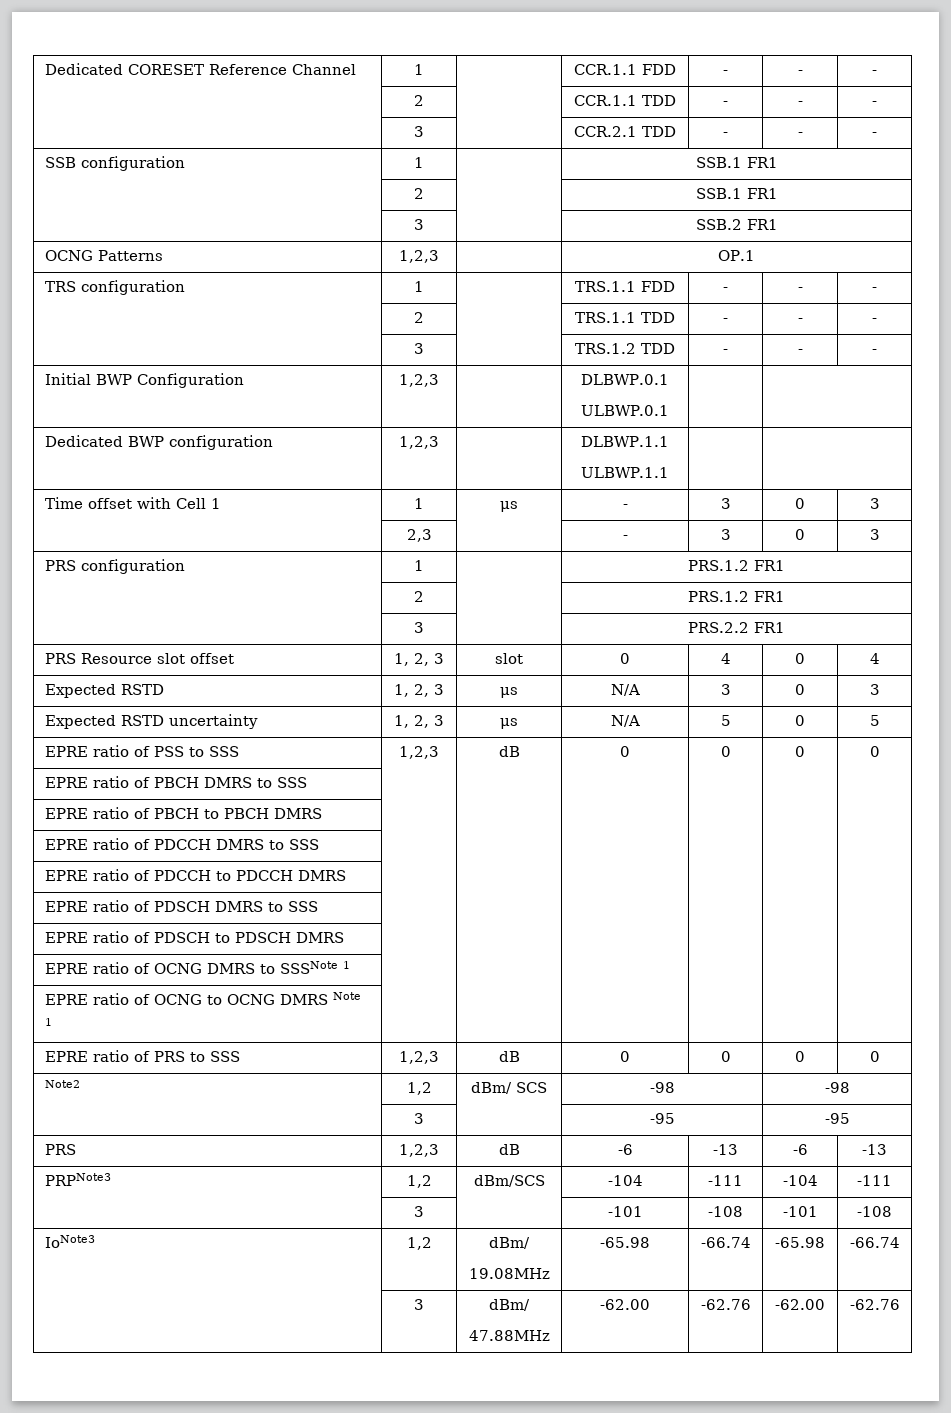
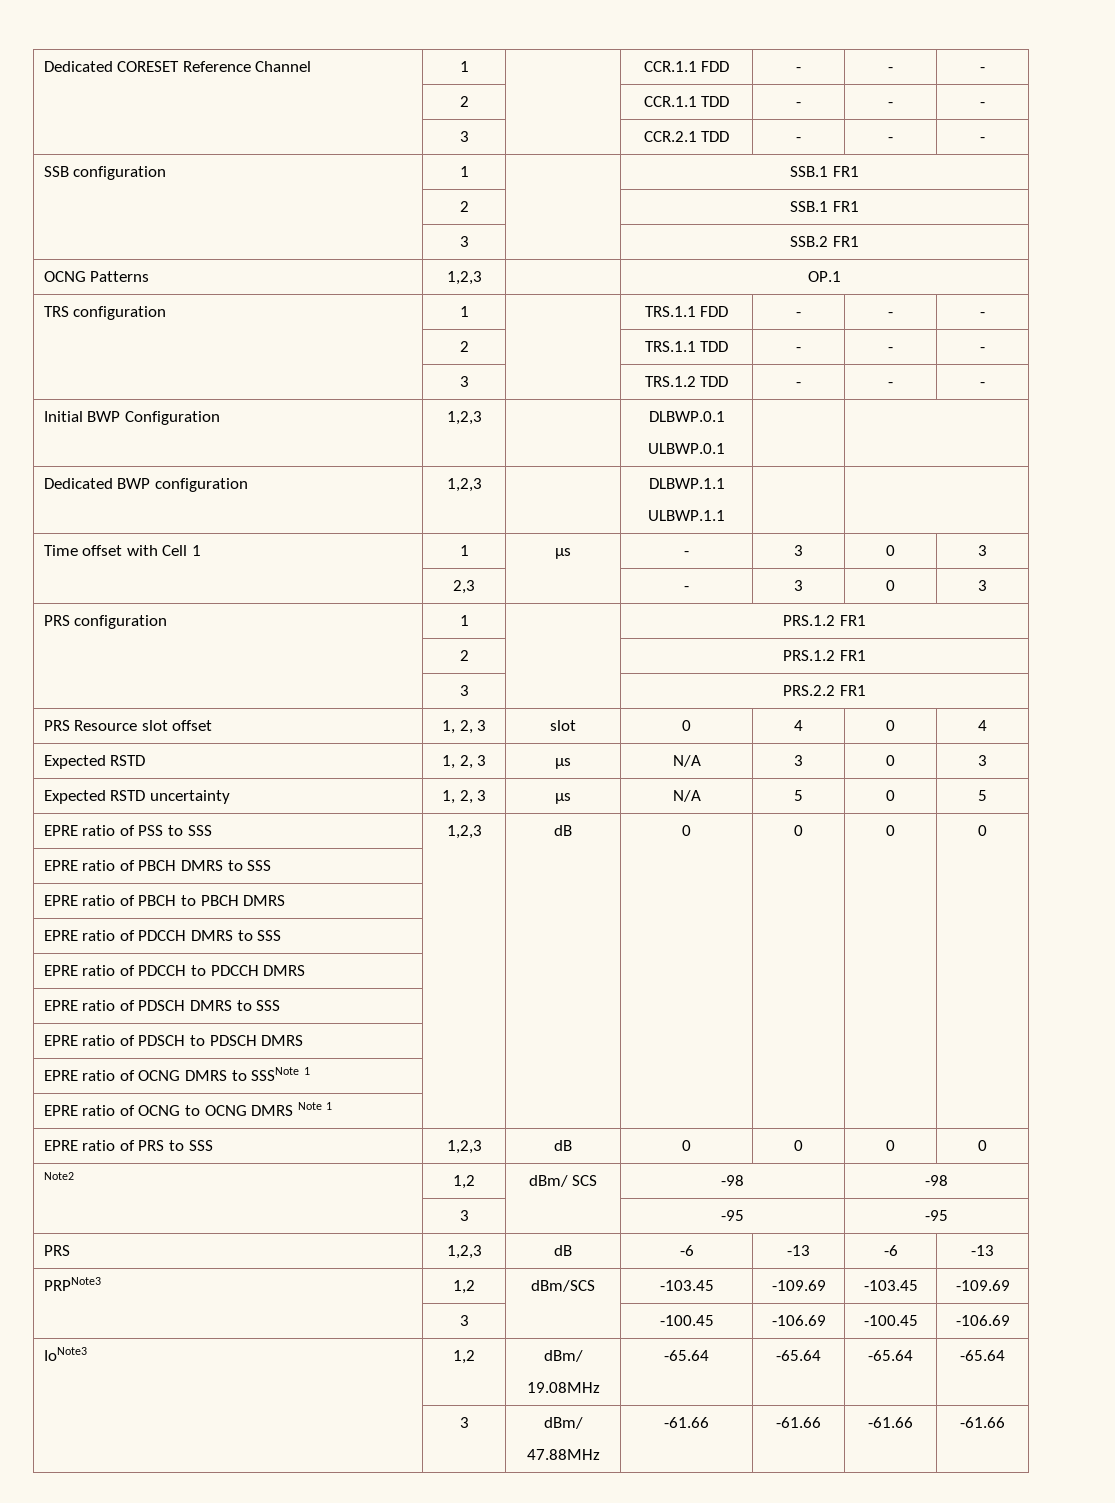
- PRPNote3 | 1,2 | dBm/SCS | -104 | -111 | -104 | -111
- | 3 | | -101 | -108 | -101 | -108
+ PRPNote3 | 1,2 | dBm/SCS | -103.45 | -109.69 | -103.45 | -109.69
+ | 3 | | -100.45 | -106.69 | -100.45 | -106.69
  IoNote3 | 1,2 | dBm/
- 19.08MHz | -65.98 | -66.74 | -65.98 | -66.74
+ 19.08MHz | -65.64 | -65.64 | -65.64 | -65.64
  | 3 | dBm/
- 47.88MHz | -62.00 | -62.76 | -62.00 | -62.76
+ 47.88MHz | -61.66 | -61.66 | -61.66 | -61.66

